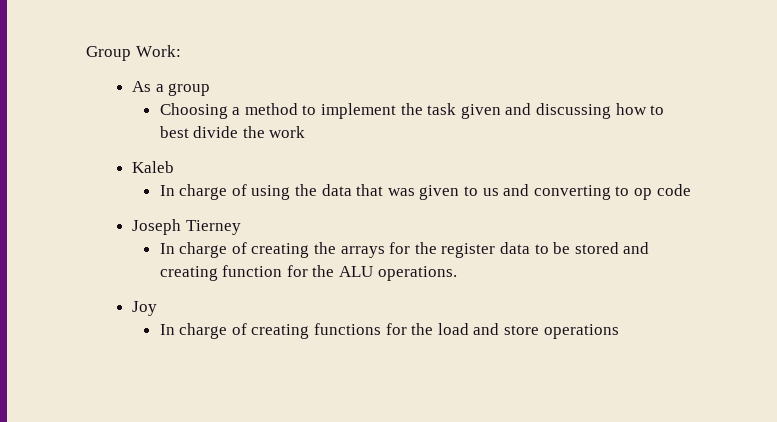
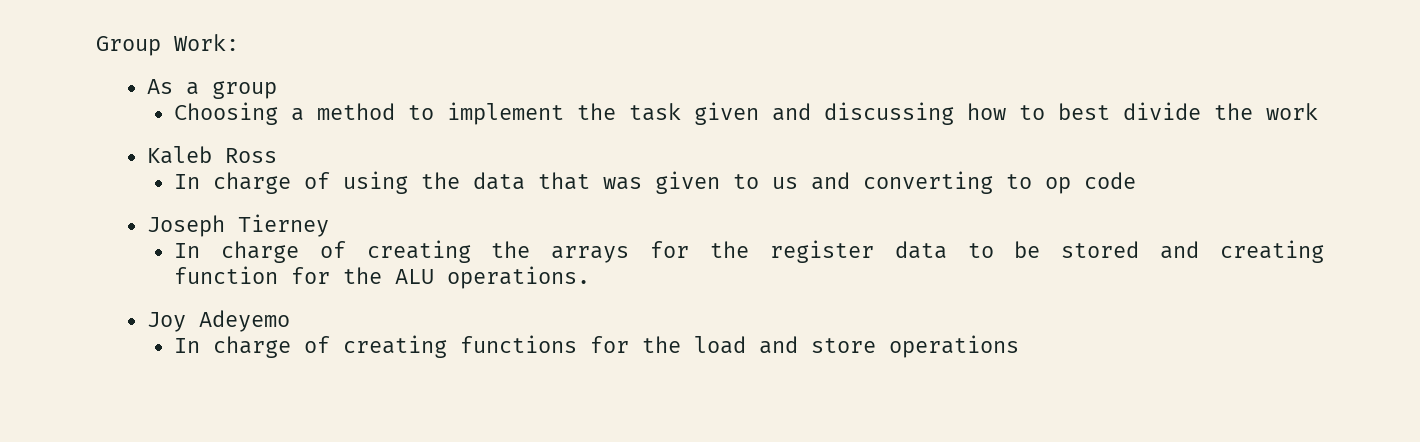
- Kaleb
+ Kaleb Ross
- Joy
+ Joy Adeyemo

